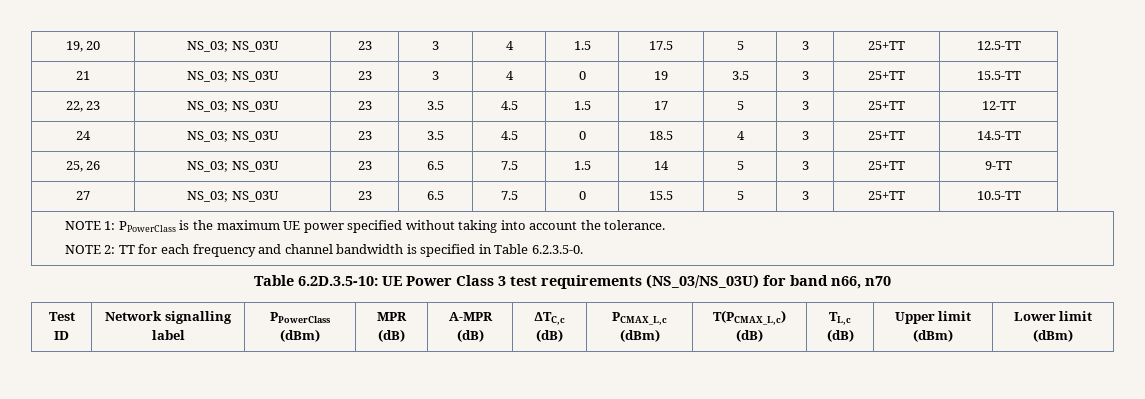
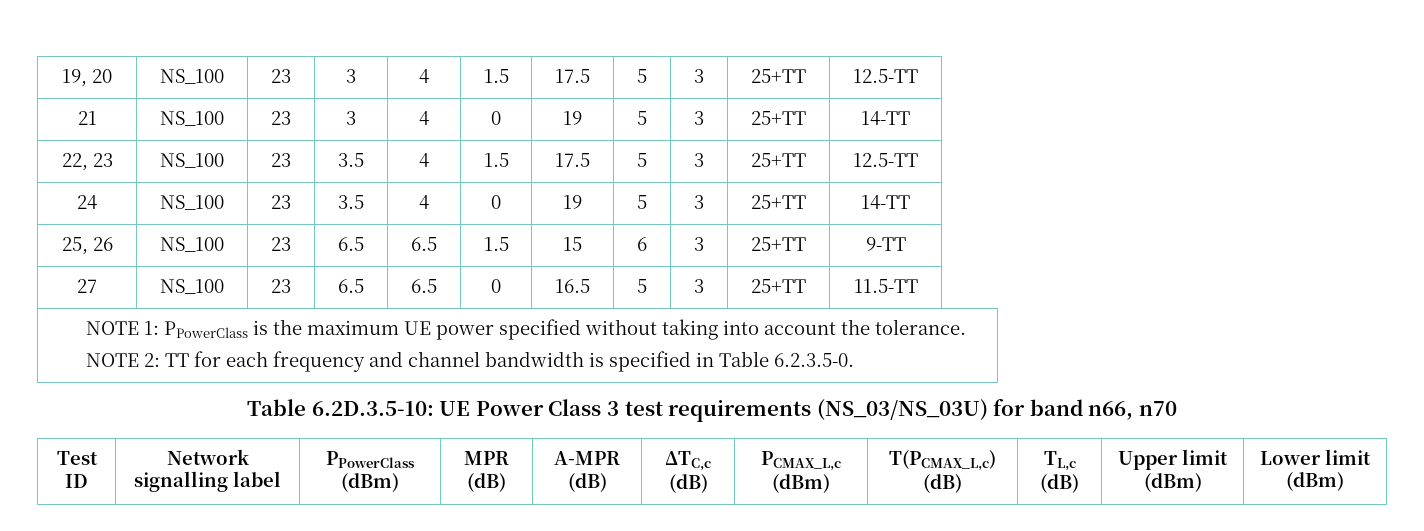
- 19, 20 | NS_03; NS_03U | 23 | 3 | 4 | 1.5 | 17.5 | 5 | 3 | 25+TT | 12.5-TT
+ 19, 20 | NS_100 | 23 | 3 | 4 | 1.5 | 17.5 | 5 | 3 | 25+TT | 12.5-TT
- 21 | NS_03; NS_03U | 23 | 3 | 4 | 0 | 19 | 3.5 | 3 | 25+TT | 15.5-TT
+ 21 | NS_100 | 23 | 3 | 4 | 0 | 19 | 5 | 3 | 25+TT | 14-TT
- 22, 23 | NS_03; NS_03U | 23 | 3.5 | 4.5 | 1.5 | 17 | 5 | 3 | 25+TT | 12-TT
+ 22, 23 | NS_100 | 23 | 3.5 | 4 | 1.5 | 17.5 | 5 | 3 | 25+TT | 12.5-TT
- 24 | NS_03; NS_03U | 23 | 3.5 | 4.5 | 0 | 18.5 | 4 | 3 | 25+TT | 14.5-TT
+ 24 | NS_100 | 23 | 3.5 | 4 | 0 | 19 | 5 | 3 | 25+TT | 14-TT
- 25, 26 | NS_03; NS_03U | 23 | 6.5 | 7.5 | 1.5 | 14 | 5 | 3 | 25+TT | 9-TT
+ 25, 26 | NS_100 | 23 | 6.5 | 6.5 | 1.5 | 15 | 6 | 3 | 25+TT | 9-TT
- 27 | NS_03; NS_03U | 23 | 6.5 | 7.5 | 0 | 15.5 | 5 | 3 | 25+TT | 10.5-TT
+ 27 | NS_100 | 23 | 6.5 | 6.5 | 0 | 16.5 | 5 | 3 | 25+TT | 11.5-TT

